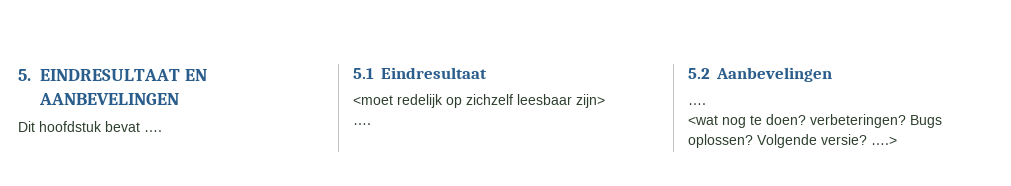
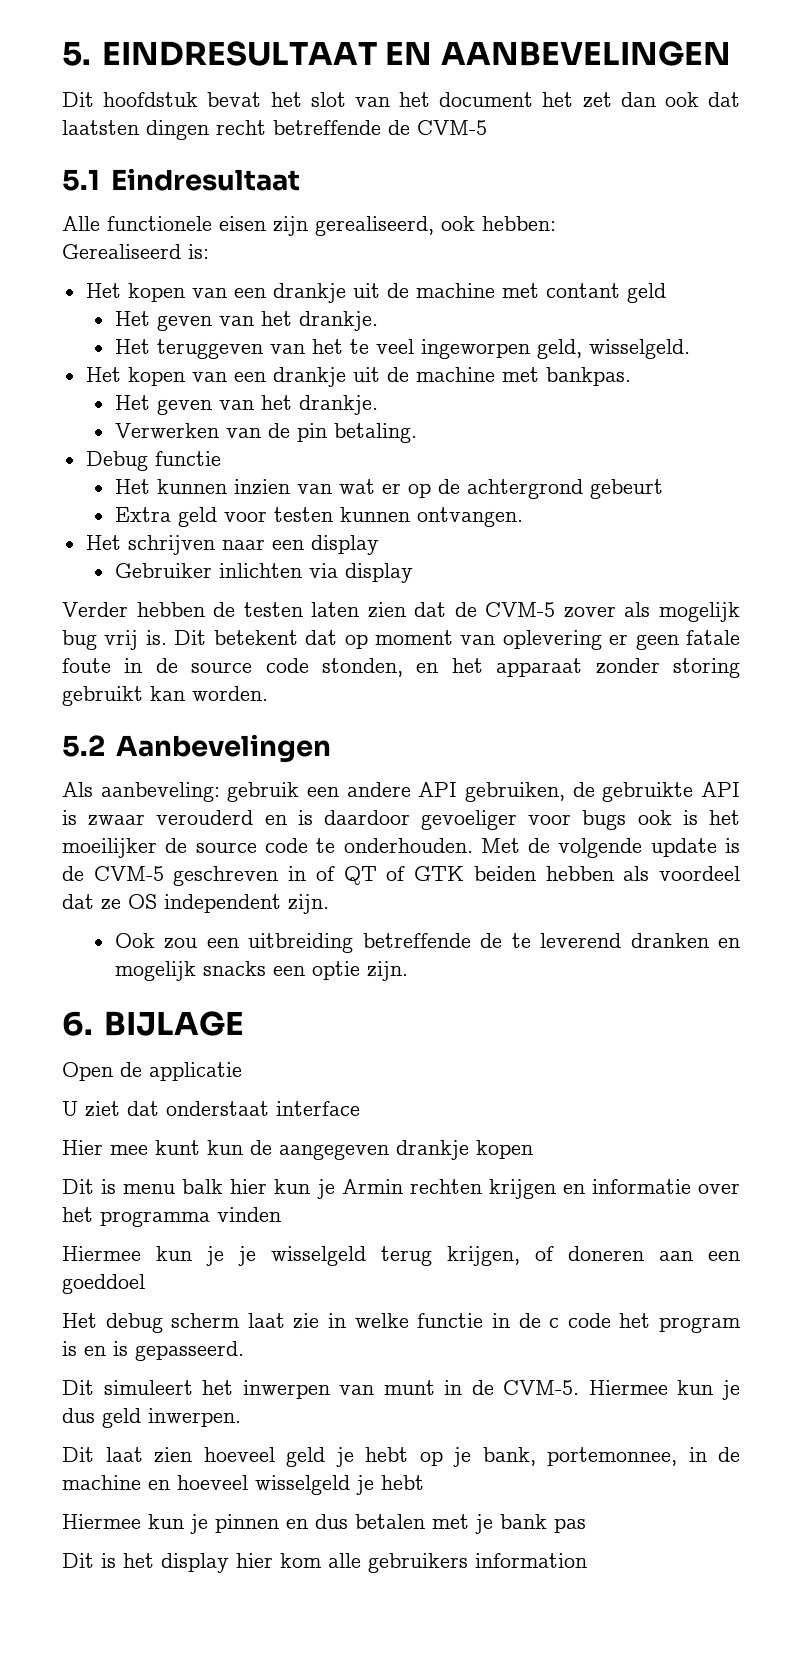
- Dit hoofdstuk bevat ….
+ Dit hoofdstuk bevat het slot van het document het zet dan ook dat laatsten dingen recht betreffende de CVM-5
  5.1 Eindresultaat
- <moet redelijk op zichzelf leesbaar zijn>
- ….
+ Alle functionele eisen zijn gerealiseerd, ook hebben:
+ Gerealiseerd is:
+ Het kopen van een drankje uit de machine met contant geld
+ Het geven van het drankje.
+ Het teruggeven van het te veel ingeworpen geld, wisselgeld.
+ Het kopen van een drankje uit de machine met bankpas.
+ Het geven van het drankje.
+ Verwerken van de pin betaling.
+ Debug functie
+ Het kunnen inzien van wat er op de achtergrond gebeurt
+ Extra geld voor testen kunnen ontvangen.
+ Het schrijven naar een display
+ Gebruiker inlichten via display
+ Verder hebben de testen laten zien dat de CVM-5 zover als mogelijk bug vrij is. Dit betekent dat op moment van oplevering er geen fatale foute in de source code stonden, en het apparaat zonder storing gebruikt kan worden.
  5.2 Aanbevelingen
- ….
- <wat nog te doen? verbeteringen? Bugs oplossen? Volgende versie? ….>
+ Als aanbeveling: gebruik een andere API gebruiken, de gebruikte API is zwaar verouderd en is daardoor gevoeliger voor bugs ook is het moeilijker de source code te onderhouden. Met de volgende update is de CVM-5 geschreven in of QT of GTK beiden hebben als voordeel dat ze OS independent zijn.
+ Ook zou een uitbreiding betreffende de te leverend dranken en mogelijk snacks een optie zijn.
+ 6. BIJLAGE
+ Open de applicatie
+ U ziet dat onderstaat interface
+ Hier mee kunt kun de aangegeven drankje kopen
+ Dit is menu balk hier kun je Armin rechten krijgen en informatie over het programma vinden
+ Hiermee kun je je wisselgeld terug krijgen, of doneren aan een goeddoel
+ Het debug scherm laat zie in welke functie in de c code het program is en is gepasseerd.
+ Dit simuleert het inwerpen van munt in de CVM-5. Hiermee kun je dus geld inwerpen.
+ Dit laat zien hoeveel geld je hebt op je bank, portemonnee, in de machine en hoeveel wisselgeld je hebt
+ Hiermee kun je pinnen en dus betalen met je bank pas
+ Dit is het display hier kom alle gebruikers information

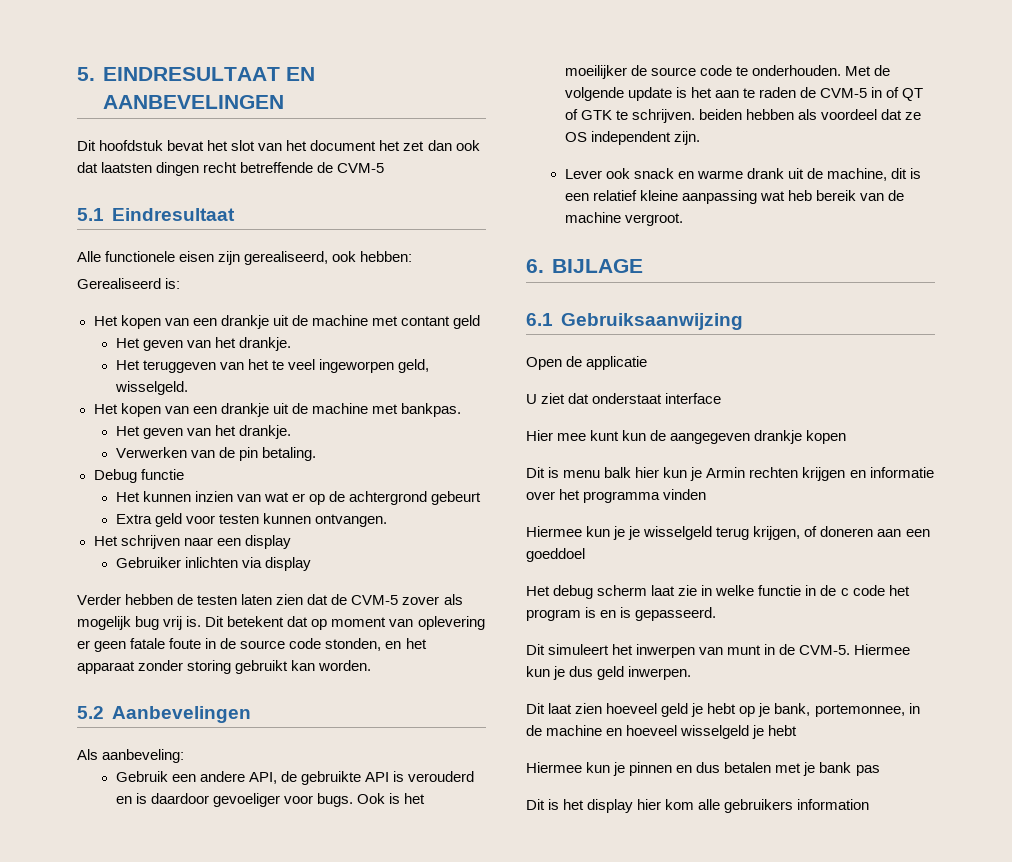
- Als aanbeveling: gebruik een andere API gebruiken, de gebruikte API is zwaar verouderd en is daardoor gevoeliger voor bugs ook is het moeilijker de source code te onderhouden.
+ Als aanbeveling:
+ Gebruik een andere API, de gebruikte API is verouderd en is daardoor gevoeliger voor bugs. Ook is het moeilijker de source code te onderhouden.
- Met de volgende update is de CVM-5 geschreven in of QT of GTK beiden hebben als voordeel dat ze OS independent zijn.
+ Met de volgende update is het aan te raden de CVM-5 in of QT of GTK te schrijven. beiden hebben als voordeel dat ze OS independent zijn.
- Ook zou een uitbreiding betreffende de te leverend dranken en mogelijk snacks een optie zijn.
+ Lever ook snack en warme drank uit de machine, dit is een relatief kleine aanpassing wat heb bereik van de machine vergroot.
+ 6.1 Gebruiksaanwijzing

